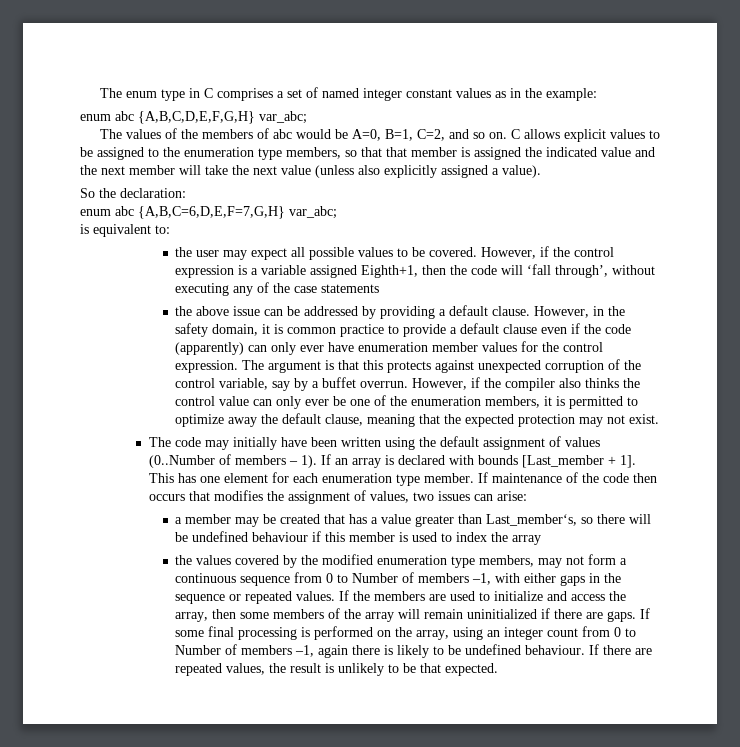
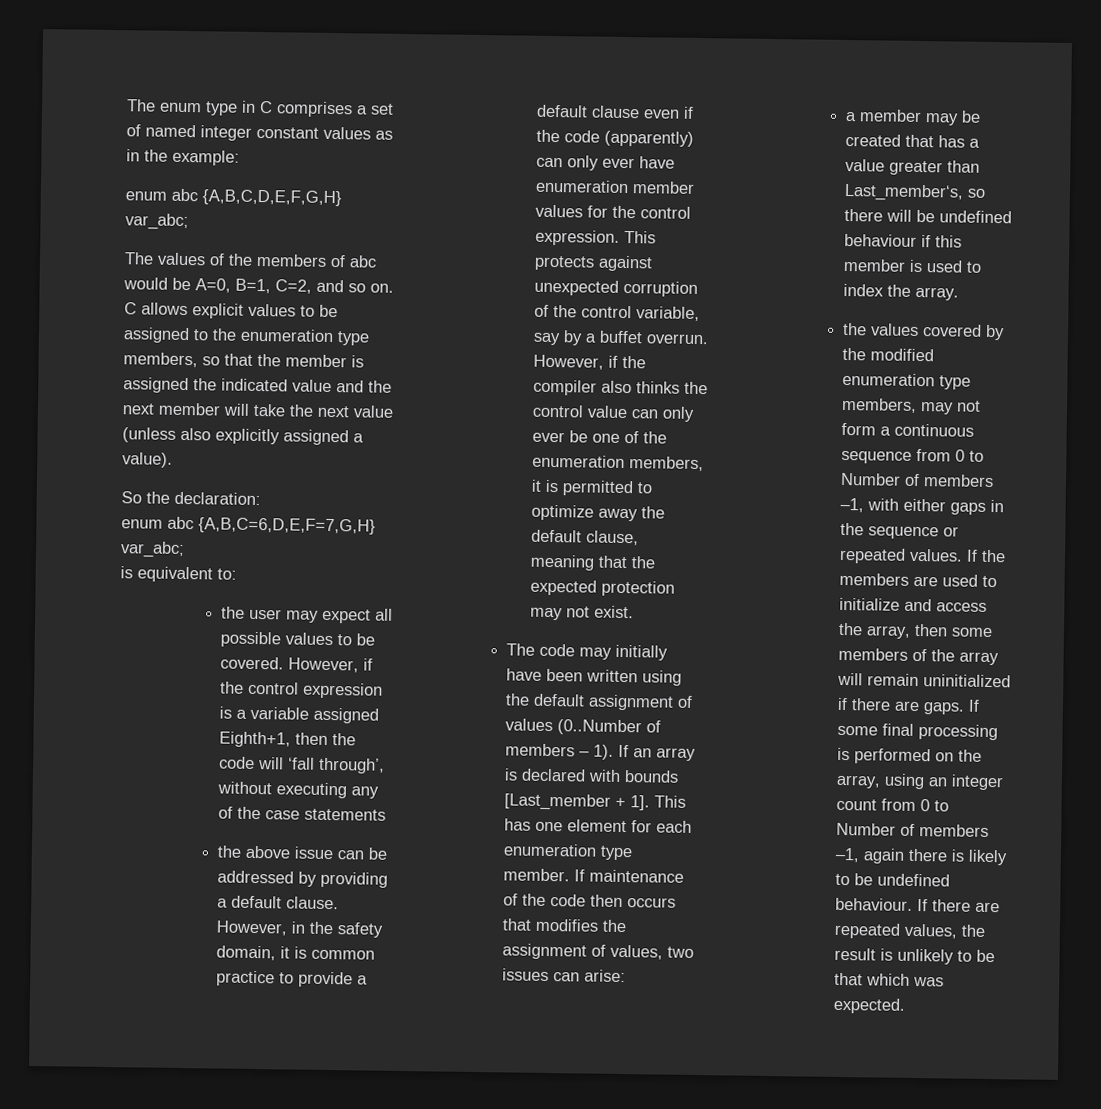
- C allows explicit values to be assigned to the enumeration type members, so that that member is assigned the indicated value and the next member will take the next value (unless also explicitly assigned a value).
+ C allows explicit values to be assigned to the enumeration type members, so that the member is assigned the indicated value and the next member will take the next value (unless also explicitly assigned a value).
- The argument is that this protects against unexpected corruption of the control variable, say by a buffet overrun.
+ This protects against unexpected corruption of the control variable, say by a buffet overrun.
- a member may be created that has a value greater than Last_member‘s, so there will be undefined behaviour if this member is used to index the array
+ a member may be created that has a value greater than Last_member‘s, so there will be undefined behaviour if this member is used to index the array.
- If there are repeated values, the result is unlikely to be that expected.
+ If there are repeated values, the result is unlikely to be that which was expected.

